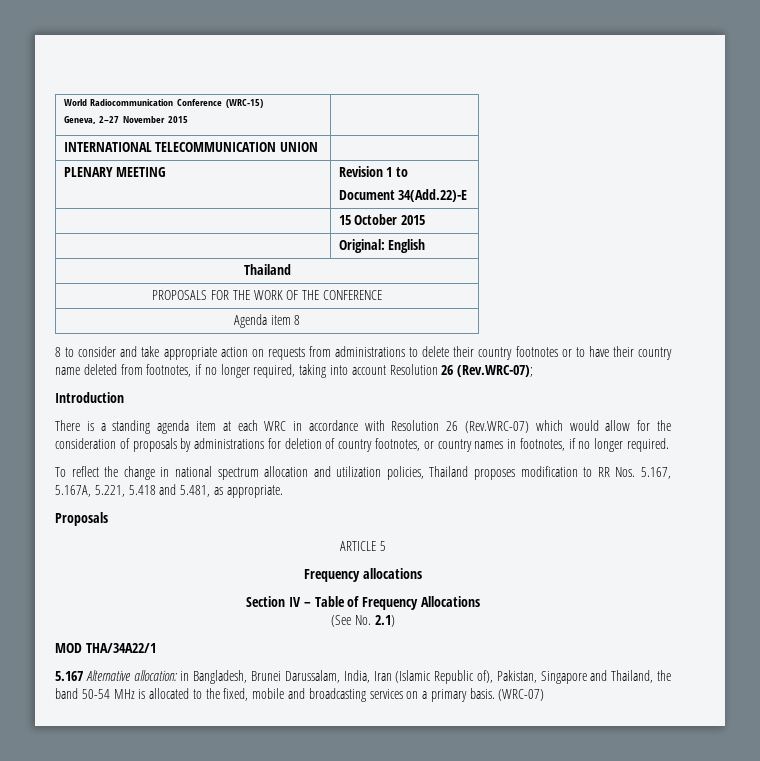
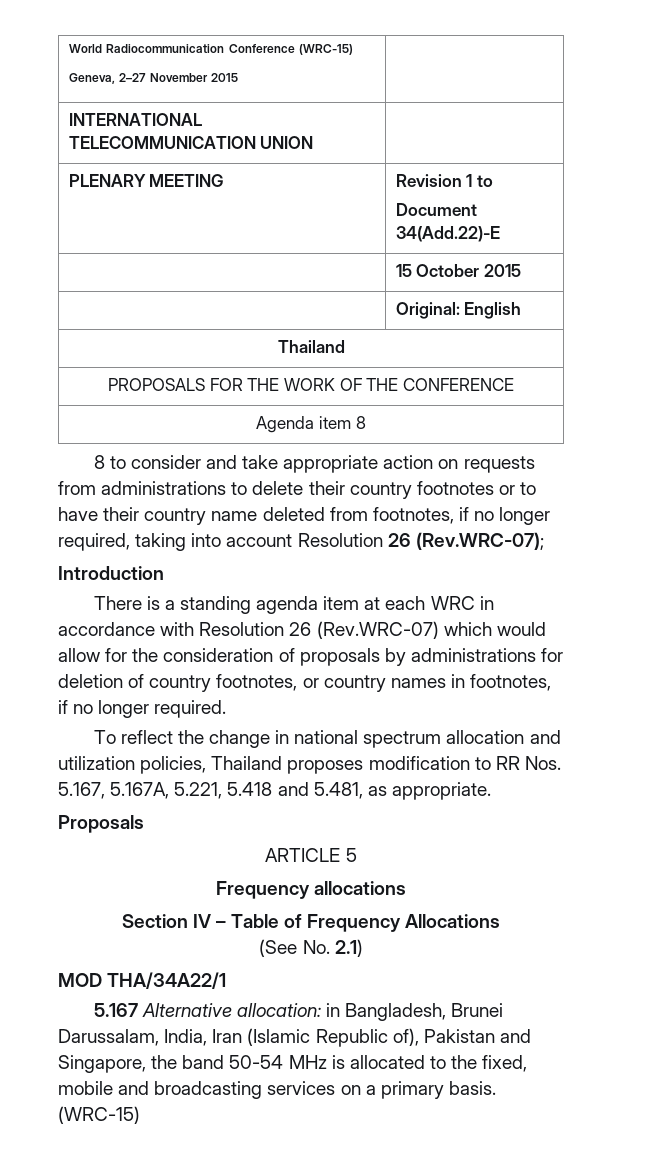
- 5.167 Alternative allocation: in Bangladesh, Brunei Darussalam, India, Iran (Islamic Republic of), Pakistan, Singapore and Thailand, the band 50-54 MHz is allocated to the fixed, mobile and broadcasting services on a primary basis. (WRC-07)
+ 5.167 Alternative allocation: in Bangladesh, Brunei Darussalam, India, Iran (Islamic Republic of), Pakistan and Singapore, the band 50-54 MHz is allocated to the fixed, mobile and broadcasting services on a primary basis. (WRC-15)

